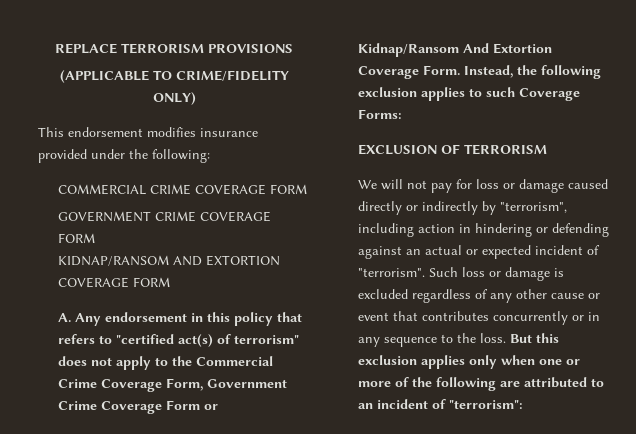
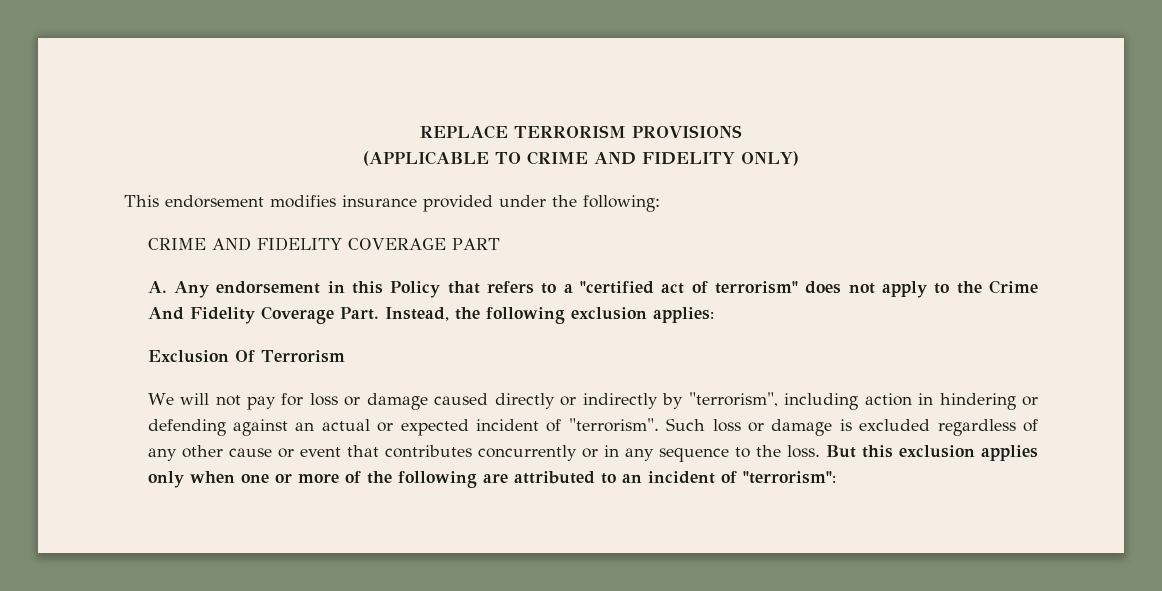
- (APPLICABLE TO CRIME/FIDELITY ONLY)
+ (APPLICABLE TO CRIME AND FIDELITY ONLY)
- COMMERCIAL CRIME COVERAGE FORM
- GOVERNMENT CRIME COVERAGE FORM
- KIDNAP/RANSOM AND EXTORTION COVERAGE FORM
+ CRIME AND FIDELITY COVERAGE PART
- A. Any endorsement in this policy that refers to "certified act(s) of terrorism" does not apply to the Commercial Crime Coverage Form, Government Crime Coverage Form or Kidnap/Ransom And Extortion Coverage Form. Instead, the following exclusion applies to such Coverage Forms:
- EXCLUSION OF TERRORISM
+ A. Any endorsement in this Policy that refers to a "certified act of terrorism" does not apply to the Crime And Fidelity Coverage Part. Instead, the following exclusion applies:
+ Exclusion Of Terrorism

